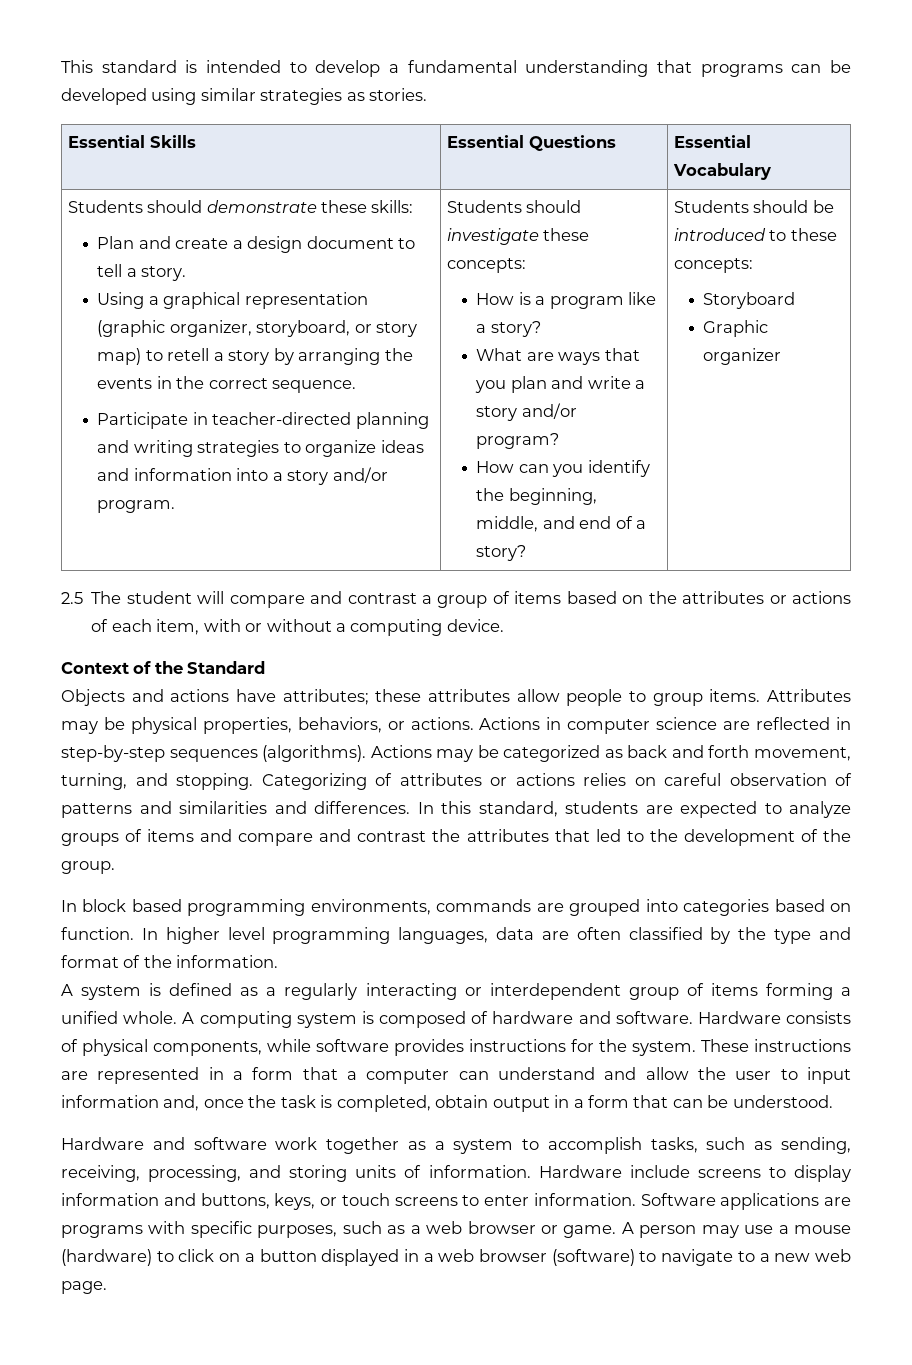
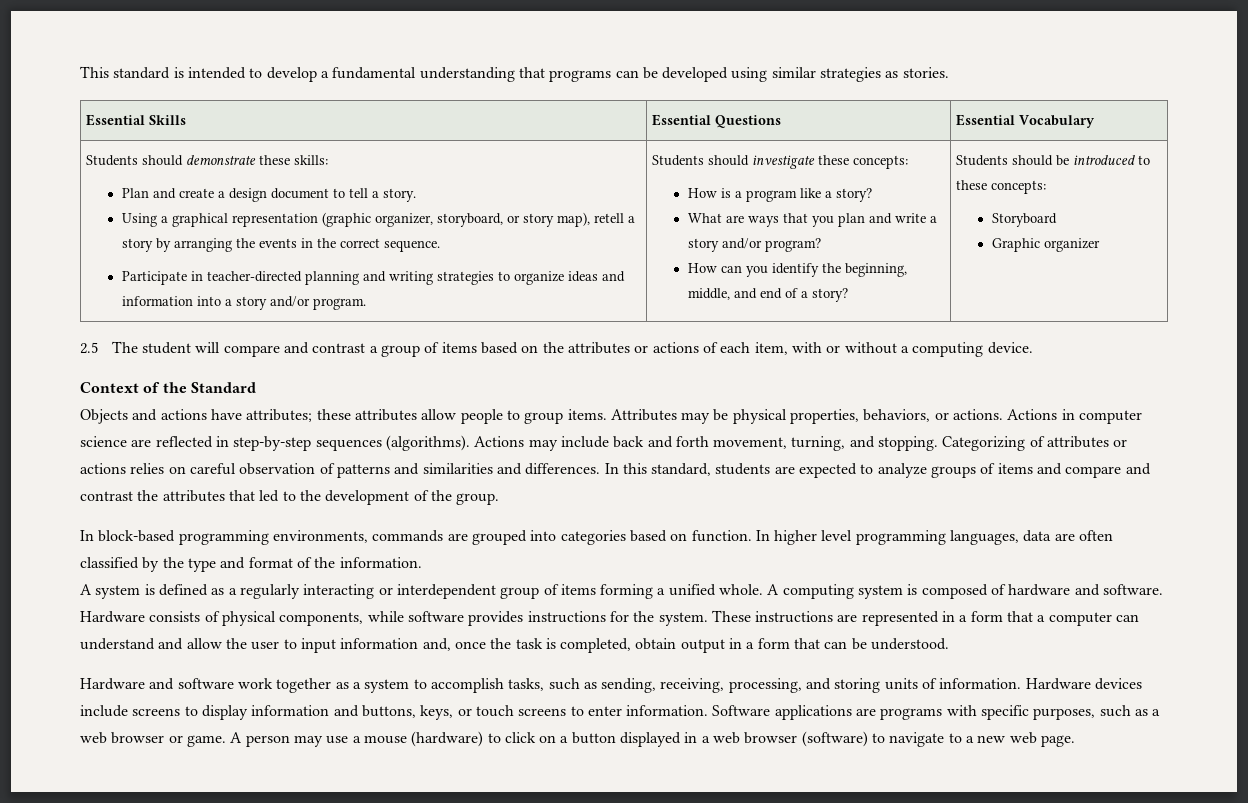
- Using a graphical representation (graphic organizer, storyboard, or story map) to retell a story by arranging the events in the correct sequence.
+ Using a graphical representation (graphic organizer, storyboard, or story map), retell a story by arranging the events in the correct sequence.
- Actions may be categorized as back and forth movement, turning, and stopping.
+ Actions may include back and forth movement, turning, and stopping.
- In block based programming environments, commands are grouped into categories based on function.
+ In block-based programming environments, commands are grouped into categories based on function.
- Hardware include screens to display information and buttons, keys, or touch screens to enter information.
+ Hardware devices include screens to display information and buttons, keys, or touch screens to enter information.

